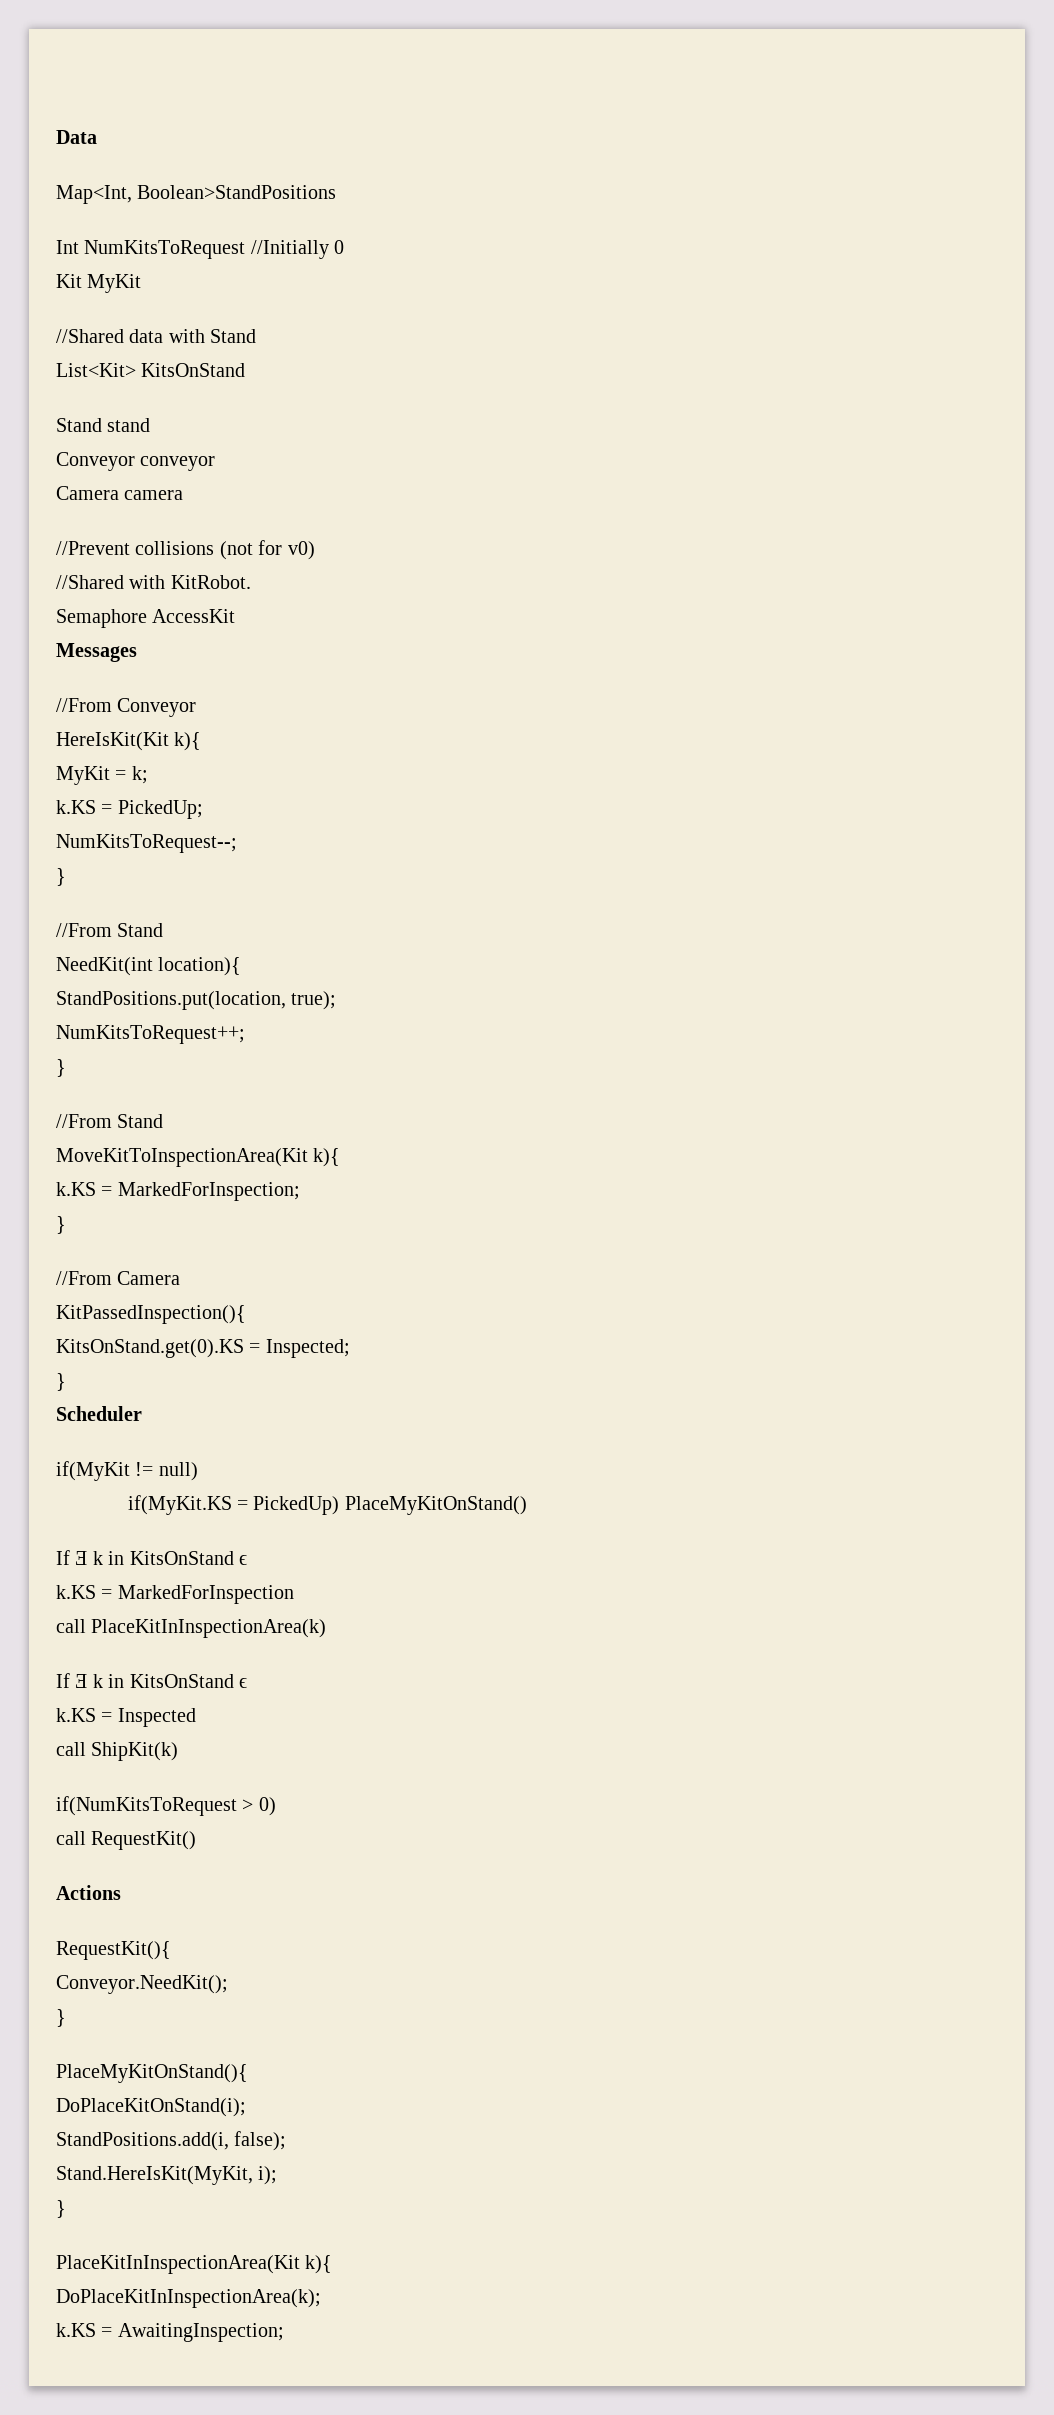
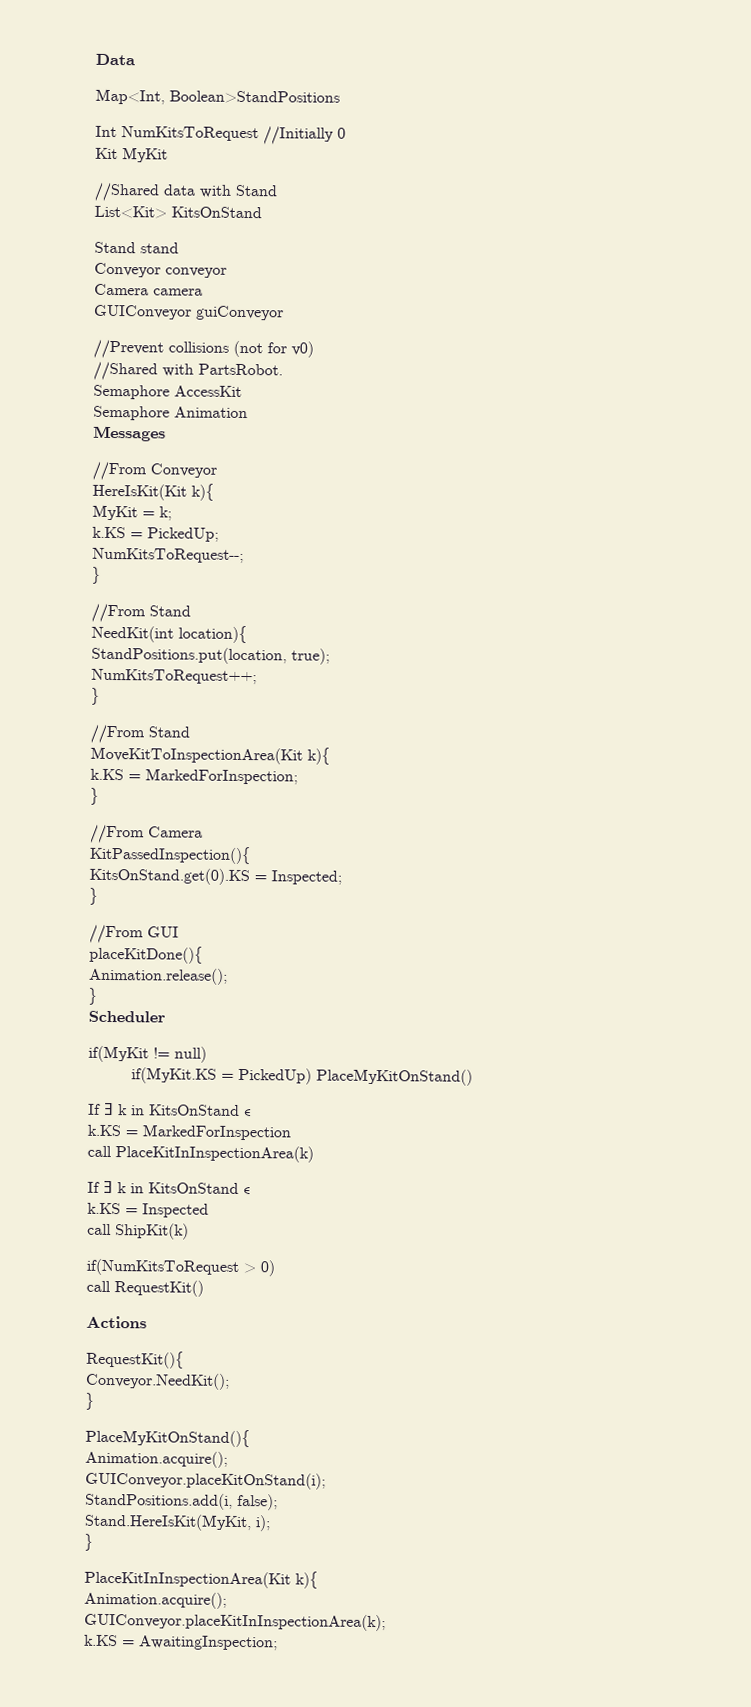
+ GUIConveyor guiConveyor
- //Shared with KitRobot.
+ //Shared with PartsRobot.
+ Semaphore Animation
+ //From GUI
+ placeKitDone(){
+ Animation.release();
+ }
  PlaceMyKitOnStand(){
- DoPlaceKitOnStand(i);
+ Animation.acquire();
+ GUIConveyor.placeKitOnStand(i);
  PlaceKitInInspectionArea(Kit k){
- DoPlaceKitInInspectionArea(k);
+ Animation.acquire();
+ GUIConveyor.placeKitInInspectionArea(k);

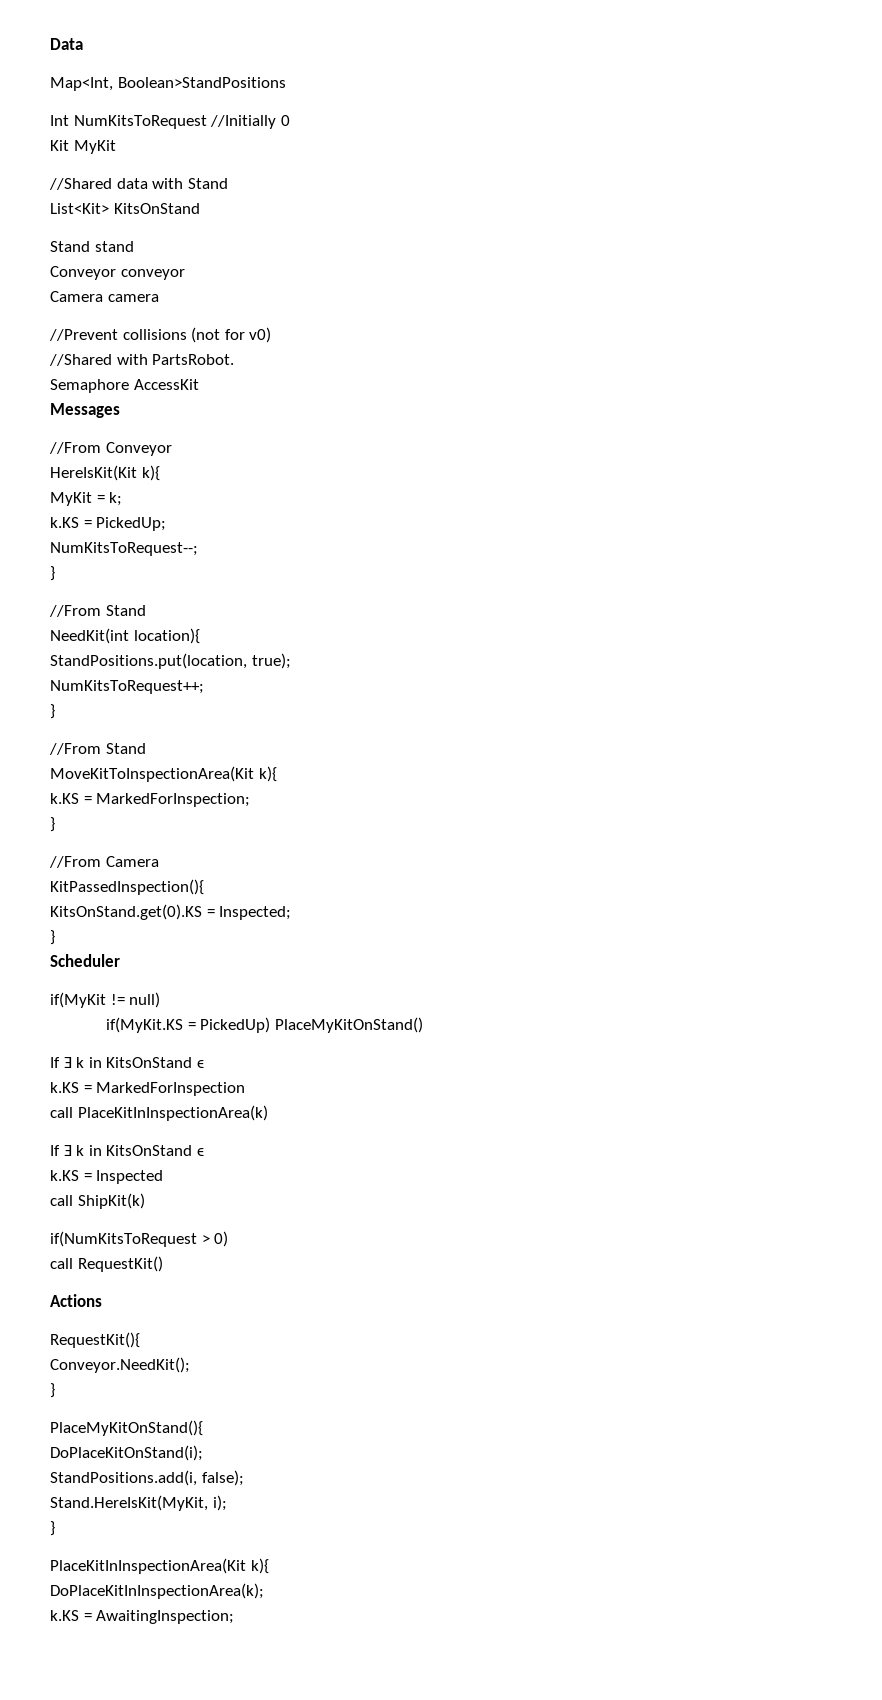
- GUIConveyor guiConveyor
- Semaphore Animation
- //From GUI
- placeKitDone(){
- Animation.release();
- }
  PlaceMyKitOnStand(){
- Animation.acquire();
- GUIConveyor.placeKitOnStand(i);
+ DoPlaceKitOnStand(i);
  PlaceKitInInspectionArea(Kit k){
- Animation.acquire();
- GUIConveyor.placeKitInInspectionArea(k);
+ DoPlaceKitInInspectionArea(k);

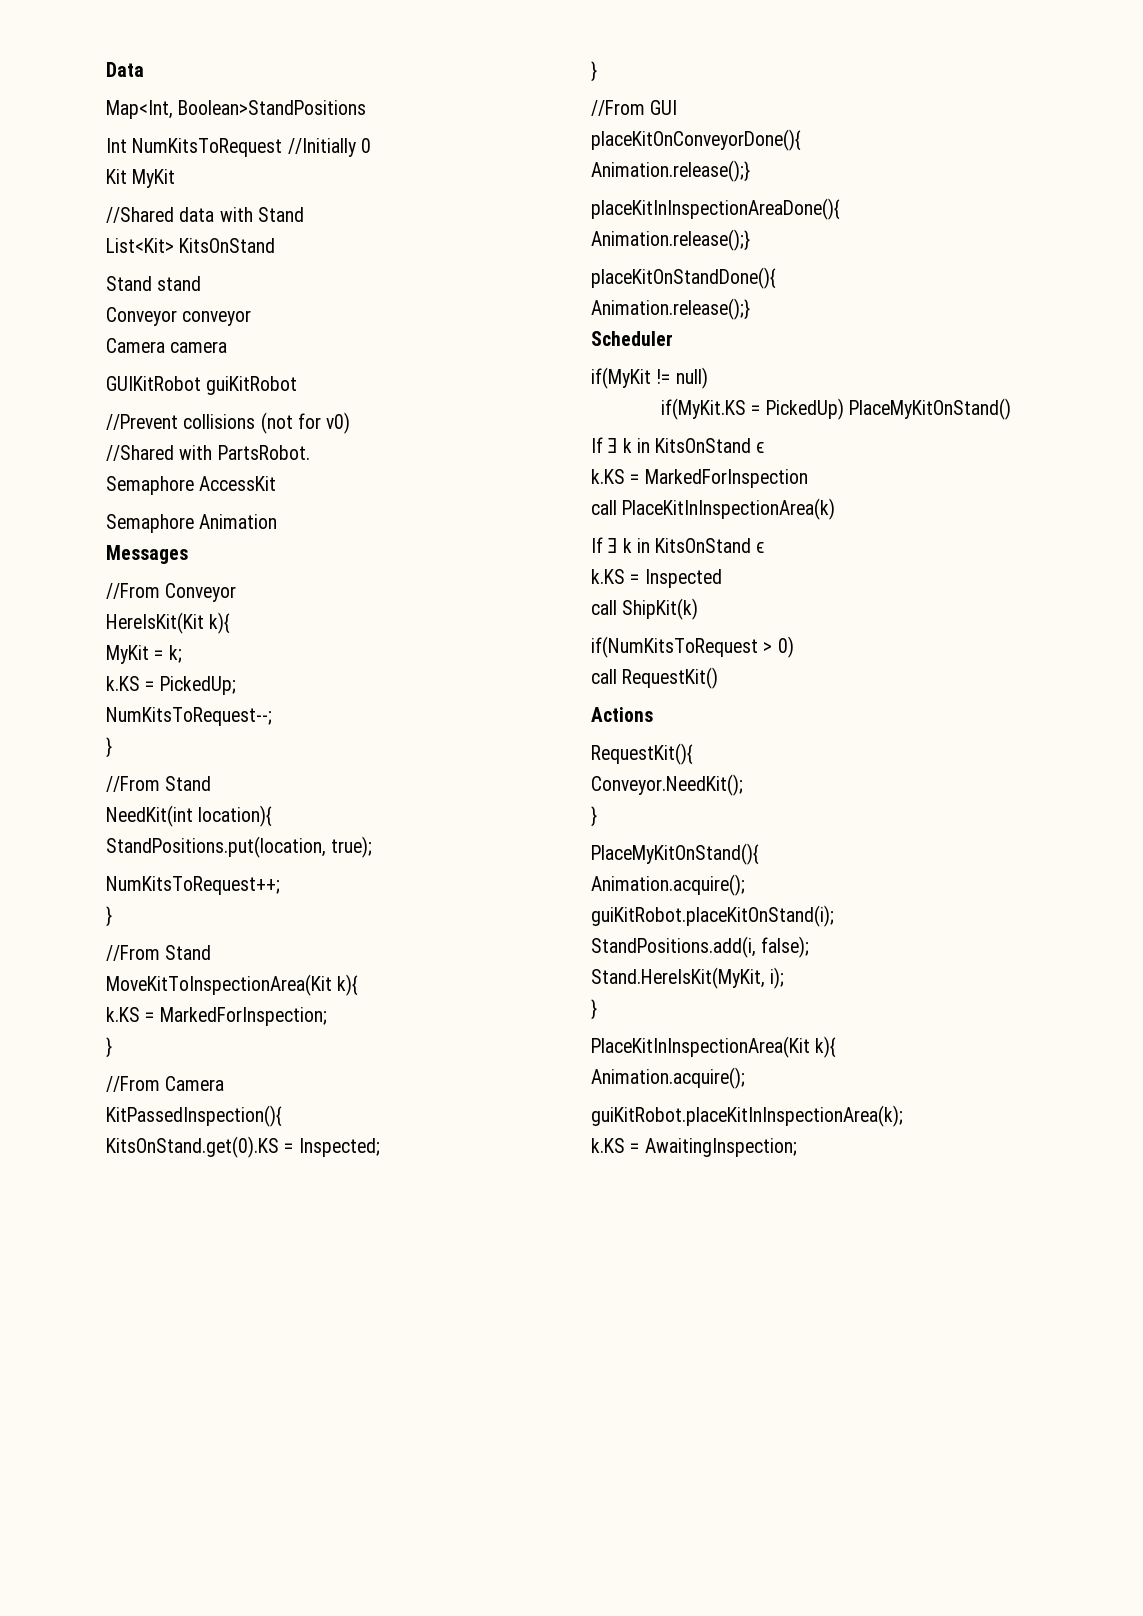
+ GUIKitRobot guiKitRobot
+ Semaphore Animation
+ //From GUI
+ placeKitOnConveyorDone(){
+ Animation.release();}
+ placeKitInInspectionAreaDone(){
+ Animation.release();}
+ placeKitOnStandDone(){
+ Animation.release();}
  PlaceMyKitOnStand(){
- DoPlaceKitOnStand(i);
+ Animation.acquire();
+ guiKitRobot.placeKitOnStand(i);
  PlaceKitInInspectionArea(Kit k){
- DoPlaceKitInInspectionArea(k);
+ Animation.acquire();
+ guiKitRobot.placeKitInInspectionArea(k);

